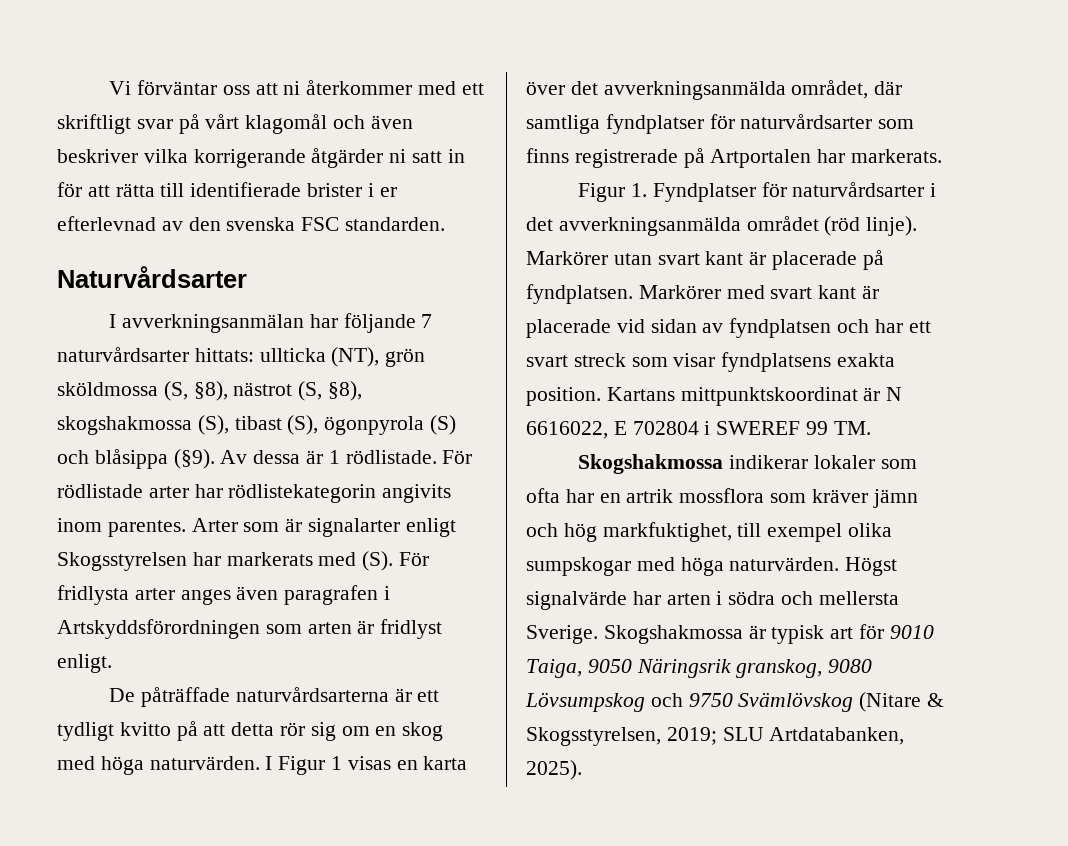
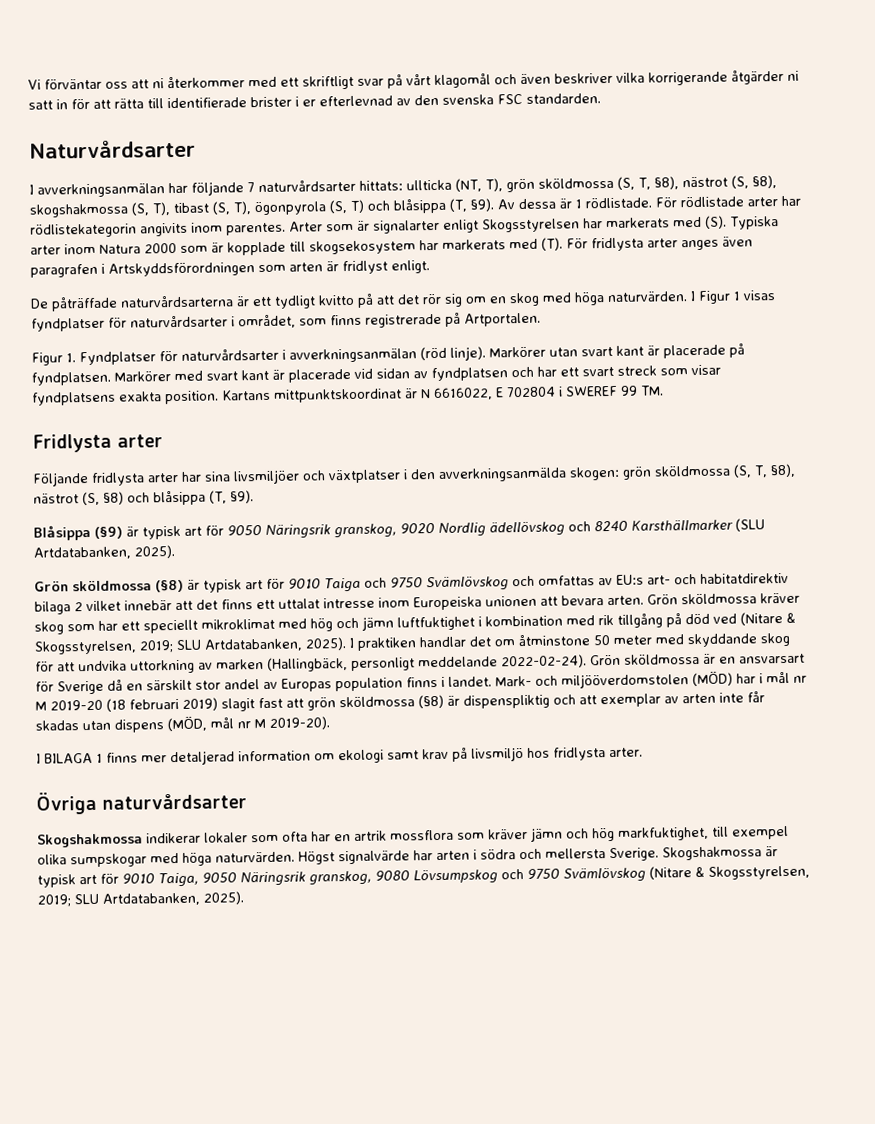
- I avverkningsanmälan har följande 7 naturvårdsarter hittats: ullticka (NT), grön sköldmossa (S, §8), nästrot (S, §8), skogshakmossa (S), tibast (S), ögonpyrola (S) och blåsippa (§9).
+ I avverkningsanmälan har följande 7 naturvårdsarter hittats: ullticka (NT, T), grön sköldmossa (S, T, §8), nästrot (S, §8), skogshakmossa (S, T), tibast (S, T), ögonpyrola (S, T) och blåsippa (T, §9).
- Arter som är signalarter enligt Skogsstyrelsen har markerats med (S). För fridlysta arter anges även paragrafen i Artskyddsförordningen som arten är fridlyst enligt.
+ Arter som är signalarter enligt Skogsstyrelsen har markerats med (S). Typiska arter inom Natura 2000 som är kopplade till skogsekosystem har markerats med (T). För fridlysta arter anges även paragrafen i Artskyddsförordningen som arten är fridlyst enligt.
- De påträffade naturvårdsarterna är ett tydligt kvitto på att detta rör sig om en skog med höga naturvärden.
+ De påträffade naturvårdsarterna är ett tydligt kvitto på att det rör sig om en skog med höga naturvärden.
- I Figur 1 visas en karta över det avverkningsanmälda området, där samtliga fyndplatser för naturvårdsarter som finns registrerade på Artportalen har markerats.
+ I Figur 1 visas fyndplatser för naturvårdsarter i området, som finns registrerade på Artportalen.
- Figur 1. Fyndplatser för naturvårdsarter i det avverkningsanmälda området (röd linje).
+ Figur 1. Fyndplatser för naturvårdsarter i avverkningsanmälan (röd linje).
+ Fridlysta arter
+ Följande fridlysta arter har sina livsmiljöer och växtplatser i den avverkningsanmälda skogen: grön sköldmossa (S, T, §8), nästrot (S, §8) och blåsippa (T, §9).
+ Blåsippa (§9) är typisk art för 9050 Näringsrik granskog, 9020 Nordlig ädellövskog och 8240 Karsthällmarker (SLU Artdatabanken, 2025).
+ Grön sköldmossa (§8) är typisk art för 9010 Taiga och 9750 Svämlövskog och omfattas av EU:s art- och habitatdirektiv bilaga 2 vilket innebär att det finns ett uttalat intresse inom Europeiska unionen att bevara arten. Grön sköldmossa kräver skog som har ett speciellt mikroklimat med hög och jämn luftfuktighet i kombination med rik tillgång på död ved (Nitare & Skogsstyrelsen, 2019; SLU Artdatabanken, 2025). I praktiken handlar det om åtminstone 50 meter med skyddande skog för att undvika uttorkning av marken (Hallingbäck, personligt meddelande 2022-02-24). Grön sköldmossa är en ansvarsart för Sverige då en särskilt stor andel av Europas population finns i landet. Mark- och miljööverdomstolen (MÖD) har i mål nr M 2019-20 (18 februari 2019) slagit fast att grön sköldmossa (§8) är dispenspliktig och att exemplar av arten inte får skadas utan dispens (MÖD, mål nr M 2019-20).
+ I BILAGA 1 finns mer detaljerad information om ekologi samt krav på livsmiljö hos fridlysta arter.
+ Övriga naturvårdsarter

